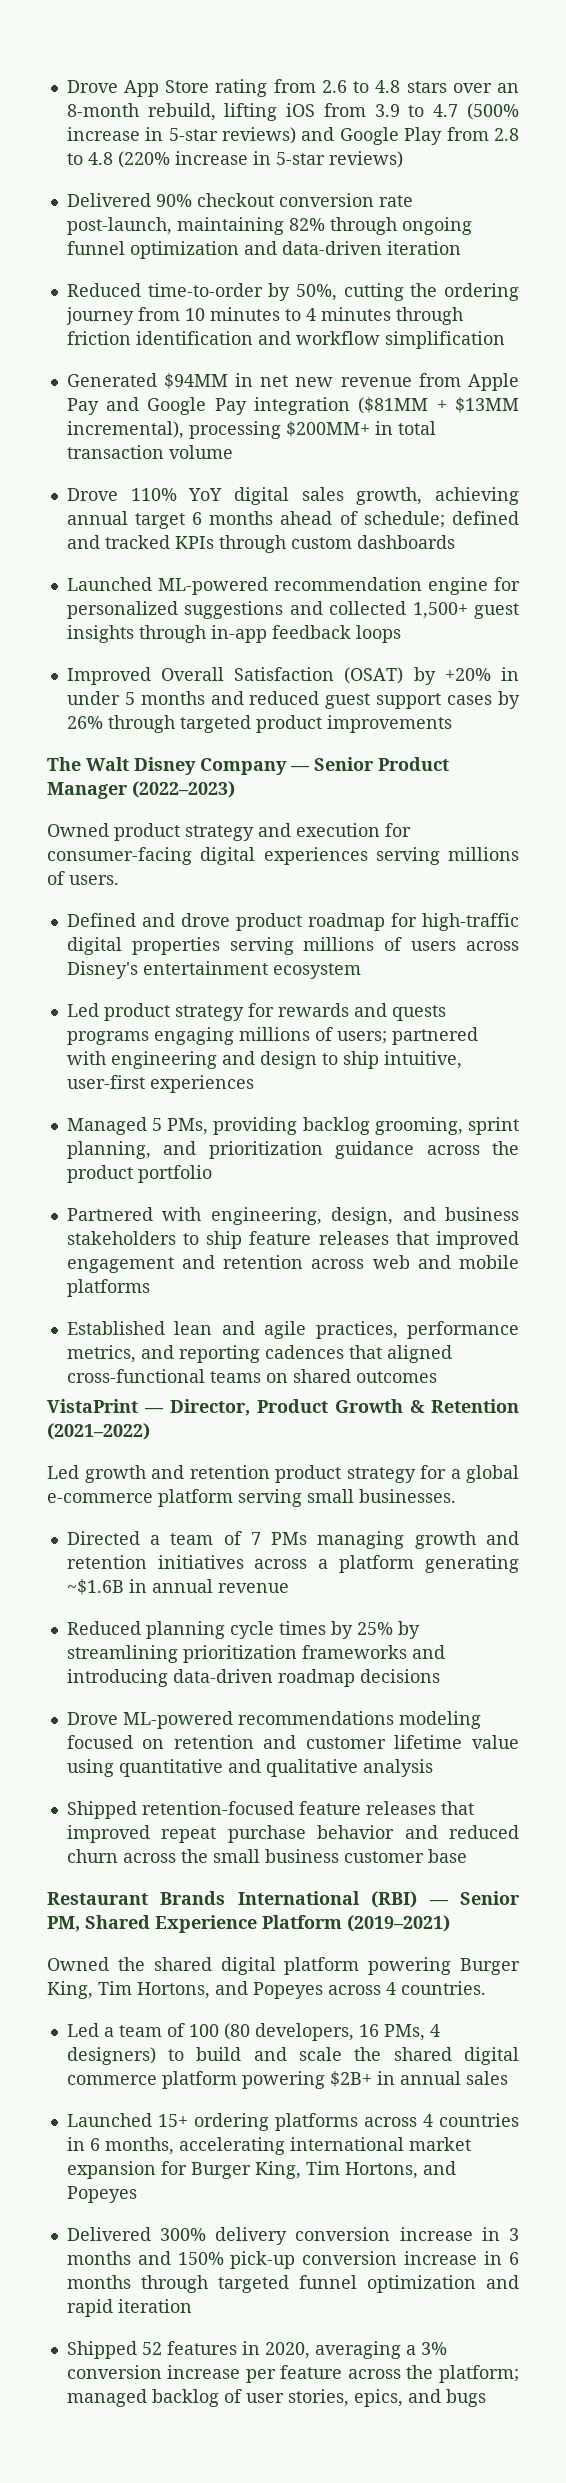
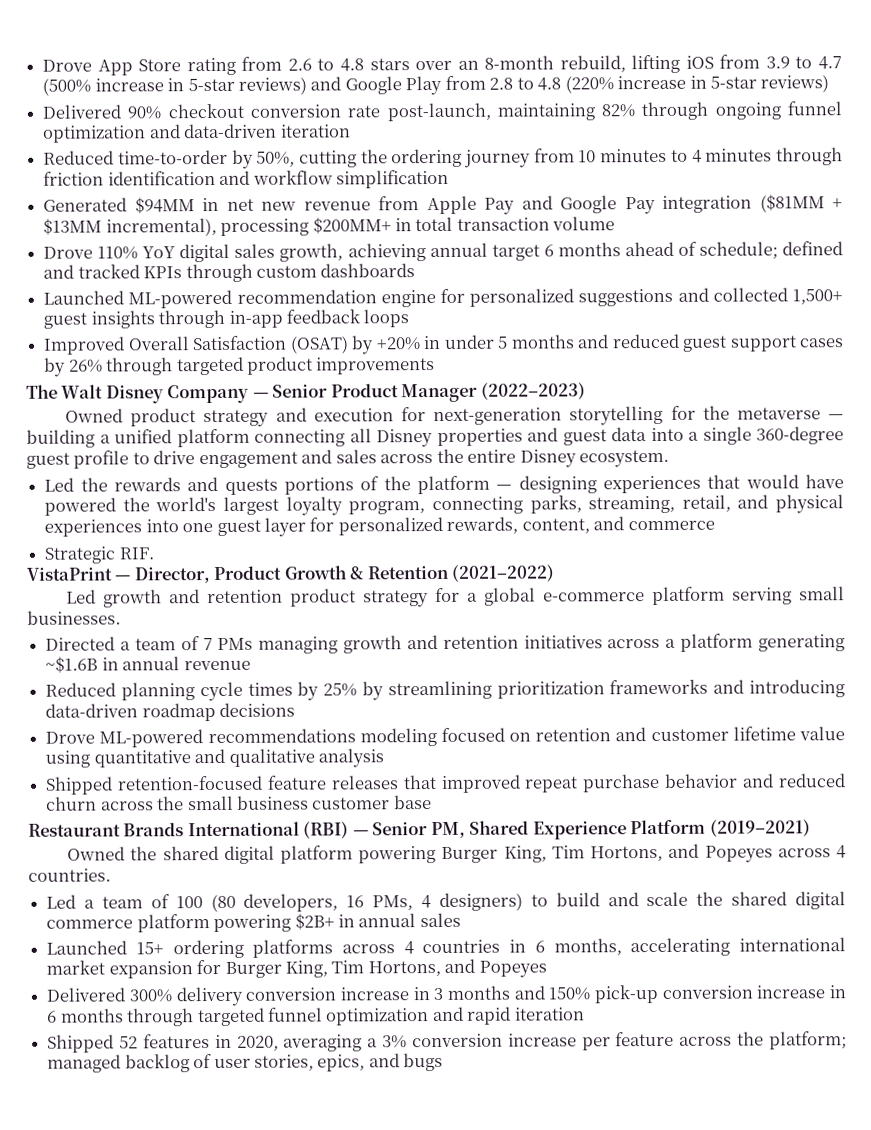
- Owned product strategy and execution for consumer-facing digital experiences serving millions of users.
- Defined and drove product roadmap for high-traffic digital properties serving millions of users across Disney's entertainment ecosystem
- Led product strategy for rewards and quests programs engaging millions of users; partnered with engineering and design to ship intuitive, user-first experiences
- Managed 5 PMs, providing backlog grooming, sprint planning, and prioritization guidance across the product portfolio
- Partnered with engineering, design, and business stakeholders to ship feature releases that improved engagement and retention across web and mobile platforms
- Established lean and agile practices, performance metrics, and reporting cadences that aligned cross-functional teams on shared outcomes
+ Owned product strategy and execution for next-generation storytelling for the metaverse — building a unified platform connecting all Disney properties and guest data into a single 360-degree guest profile to drive engagement and sales across the entire Disney ecosystem.
+ Led the rewards and quests portions of the platform — designing experiences that would have powered the world's largest loyalty program, connecting parks, streaming, retail, and physical experiences into one guest layer for personalized rewards, content, and commerce
+ Strategic RIF.

